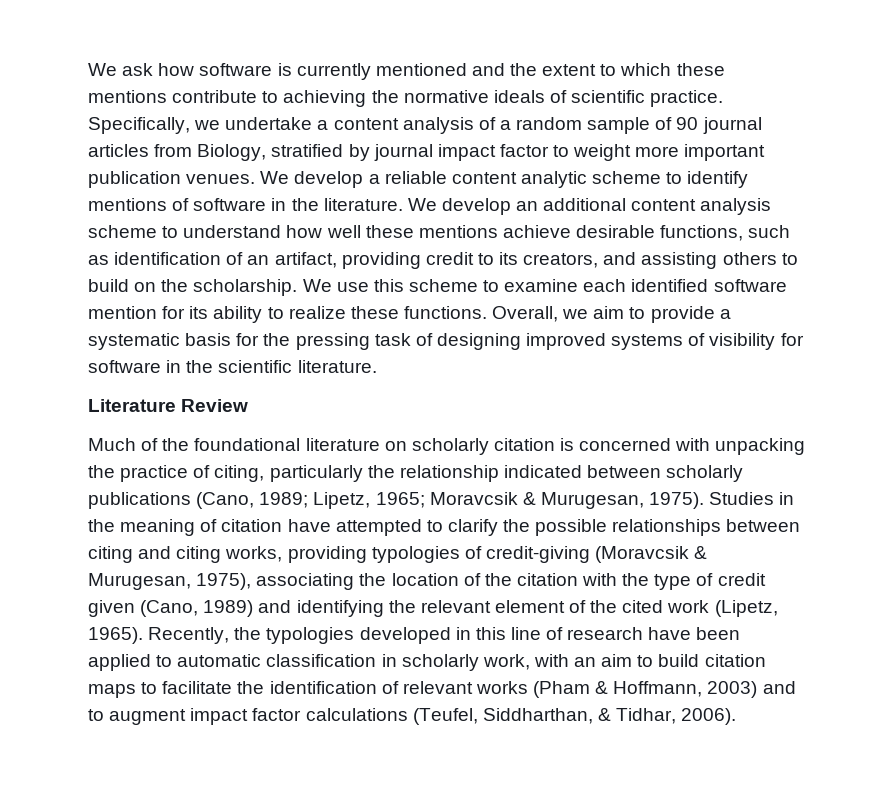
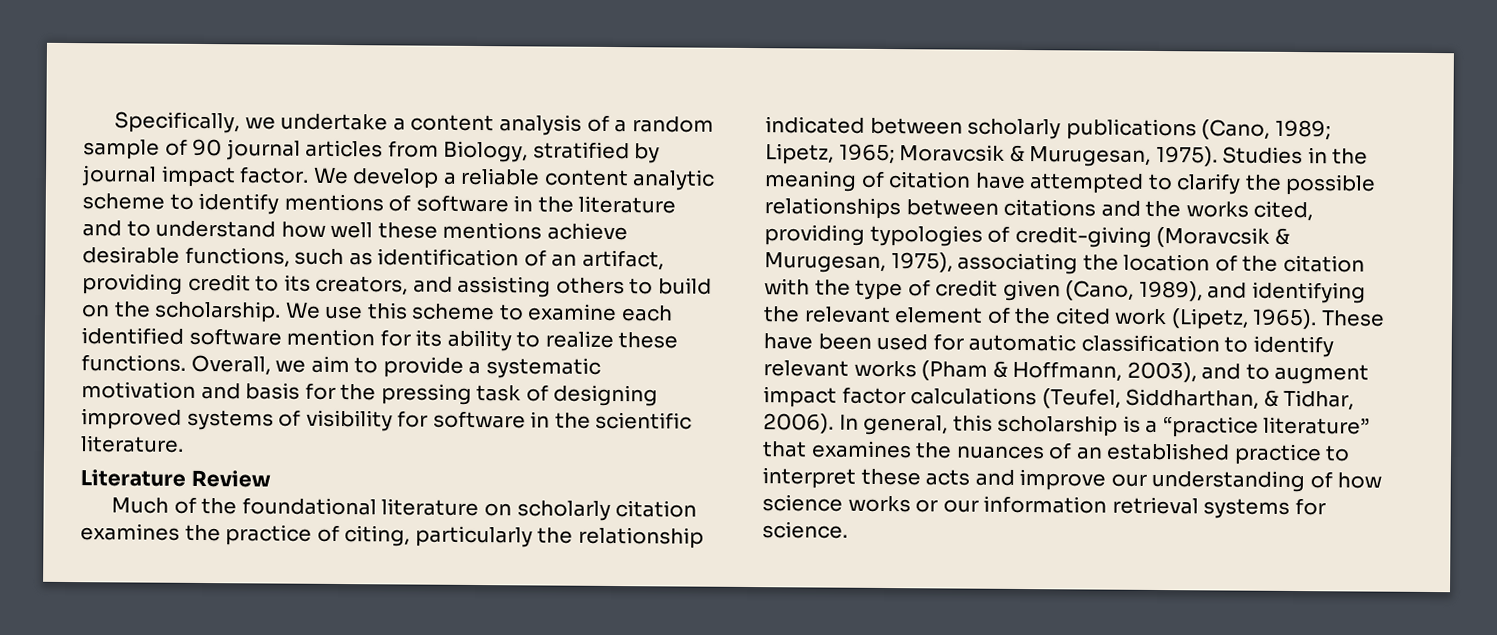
- We ask how software is currently mentioned and the extent to which these mentions contribute to achieving the normative ideals of scientific practice. Specifically, we undertake a content analysis of a random sample of 90 journal articles from Biology, stratified by journal impact factor to weight more important publication venues.
+ Specifically, we undertake a content analysis of a random sample of 90 journal articles from Biology, stratified by journal impact factor.
- We develop a reliable content analytic scheme to identify mentions of software in the literature. We develop an additional content analysis scheme to understand how well these mentions achieve desirable functions, such as identification of an artifact, providing credit to its creators, and assisting others to build on the scholarship.
+ We develop a reliable content analytic scheme to identify mentions of software in the literature and to understand how well these mentions achieve desirable functions, such as identification of an artifact, providing credit to its creators, and assisting others to build on the scholarship.
- Overall, we aim to provide a systematic basis for the pressing task of designing improved systems of visibility for software in the scientific literature.
+ Overall, we aim to provide a systematic motivation and basis for the pressing task of designing improved systems of visibility for software in the scientific literature.
- Much of the foundational literature on scholarly citation is concerned with unpacking the practice of citing, particularly the relationship indicated between scholarly publications (Cano, 1989; Lipetz, 1965; Moravcsik & Murugesan, 1975).
+ Much of the foundational literature on scholarly citation examines the practice of citing, particularly the relationship indicated between scholarly publications (Cano, 1989; Lipetz, 1965; Moravcsik & Murugesan, 1975).
- Studies in the meaning of citation have attempted to clarify the possible relationships between citing and citing works, providing typologies of credit-giving (Moravcsik & Murugesan, 1975), associating the location of the citation with the type of credit given (Cano, 1989) and identifying the relevant element of the cited work (Lipetz, 1965).
+ Studies in the meaning of citation have attempted to clarify the possible relationships between citations and the works cited, providing typologies of credit-giving (Moravcsik & Murugesan, 1975), associating the location of the citation with the type of credit given (Cano, 1989), and identifying the relevant element of the cited work (Lipetz, 1965).
- Recently, the typologies developed in this line of research have been applied to automatic classification in scholarly work, with an aim to build citation maps to facilitate the identification of relevant works (Pham & Hoffmann, 2003) and to augment impact factor calculations (Teufel, Siddharthan, & Tidhar, 2006).
+ These have been used for automatic classification to identify relevant works (Pham & Hoffmann, 2003), and to augment impact factor calculations (Teufel, Siddharthan, & Tidhar, 2006).
+ In general, this scholarship is a “practice literature” that examines the nuances of an established practice to interpret these acts and improve our understanding of how science works or our information retrieval systems for science.

